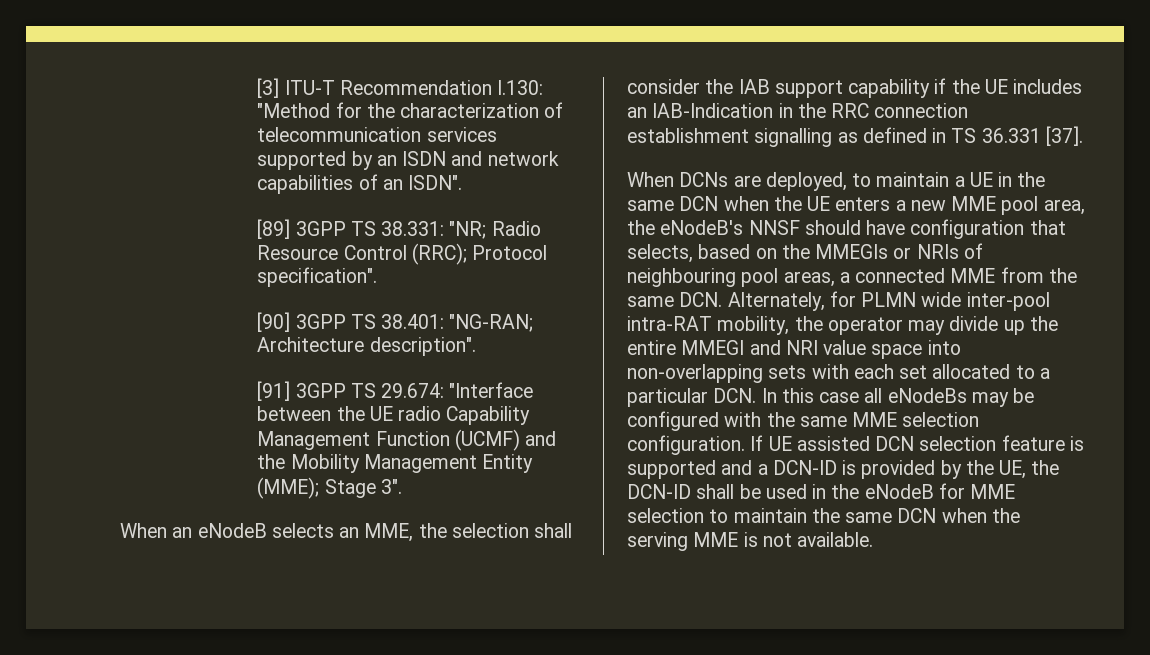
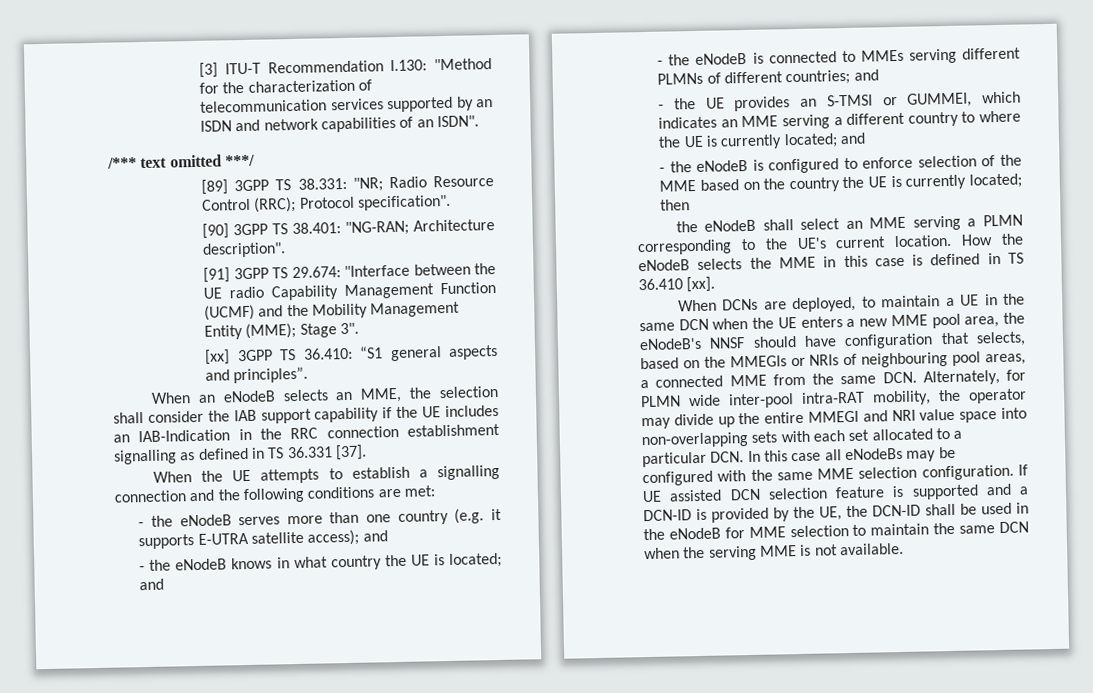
+ /*** text omitted ***/
+ [xx] 3GPP TS 36.410: “S1 general aspects and principles”.
+ When the UE attempts to establish a signalling connection and the following conditions are met:
+ - the eNodeB serves more than one country (e.g. it supports E-UTRA satellite access); and
+ - the eNodeB knows in what country the UE is located; and
+ - the eNodeB is connected to MMEs serving different PLMNs of different countries; and
+ - the UE provides an S-TMSI or GUMMEI, which indicates an MME serving a different country to where the UE is currently located; and
+ - the eNodeB is configured to enforce selection of the MME based on the country the UE is currently located; then
+ the eNodeB shall select an MME serving a PLMN corresponding to the UE's current location. How the eNodeB selects the MME in this case is defined in TS 36.410 [xx].

